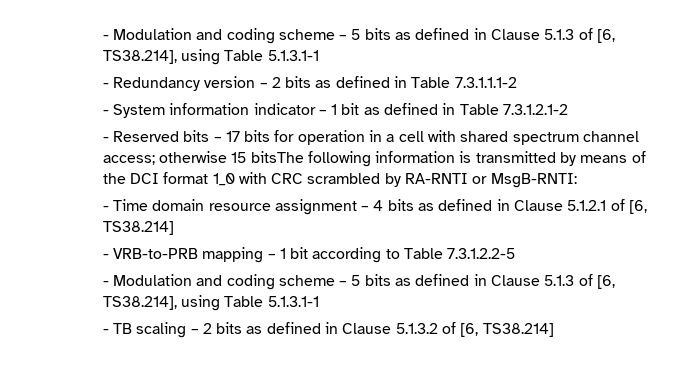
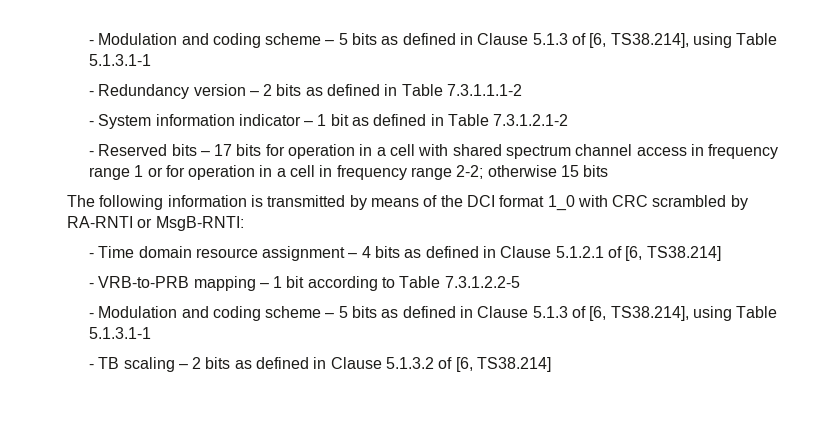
- - Reserved bits – 17 bits for operation in a cell with shared spectrum channel access; otherwise 15 bitsThe following information is transmitted by means of the DCI format 1_0 with CRC scrambled by RA-RNTI or MsgB-RNTI:
+ - Reserved bits – 17 bits for operation in a cell with shared spectrum channel access in frequency range 1 or for operation in a cell in frequency range 2-2; otherwise 15 bits
+ The following information is transmitted by means of the DCI format 1_0 with CRC scrambled by RA-RNTI or MsgB-RNTI:

